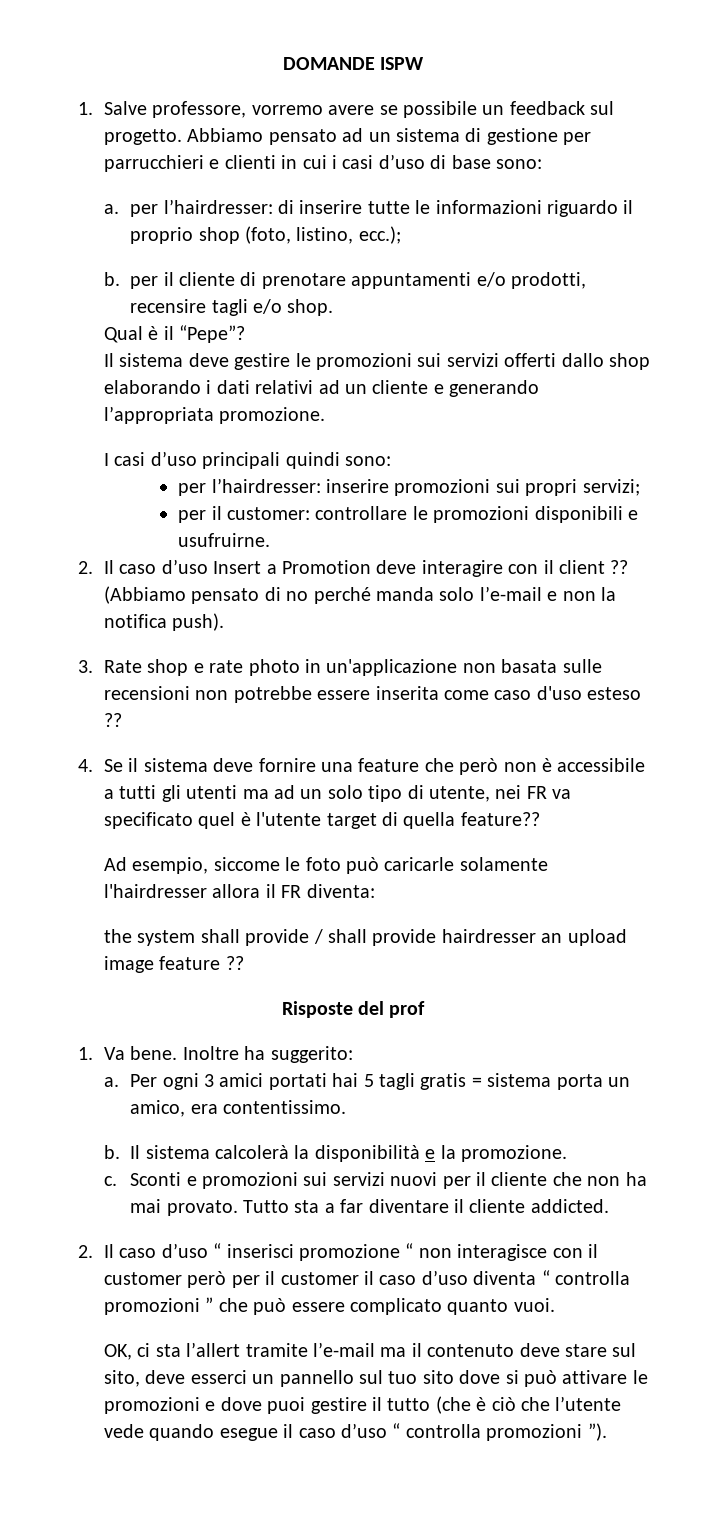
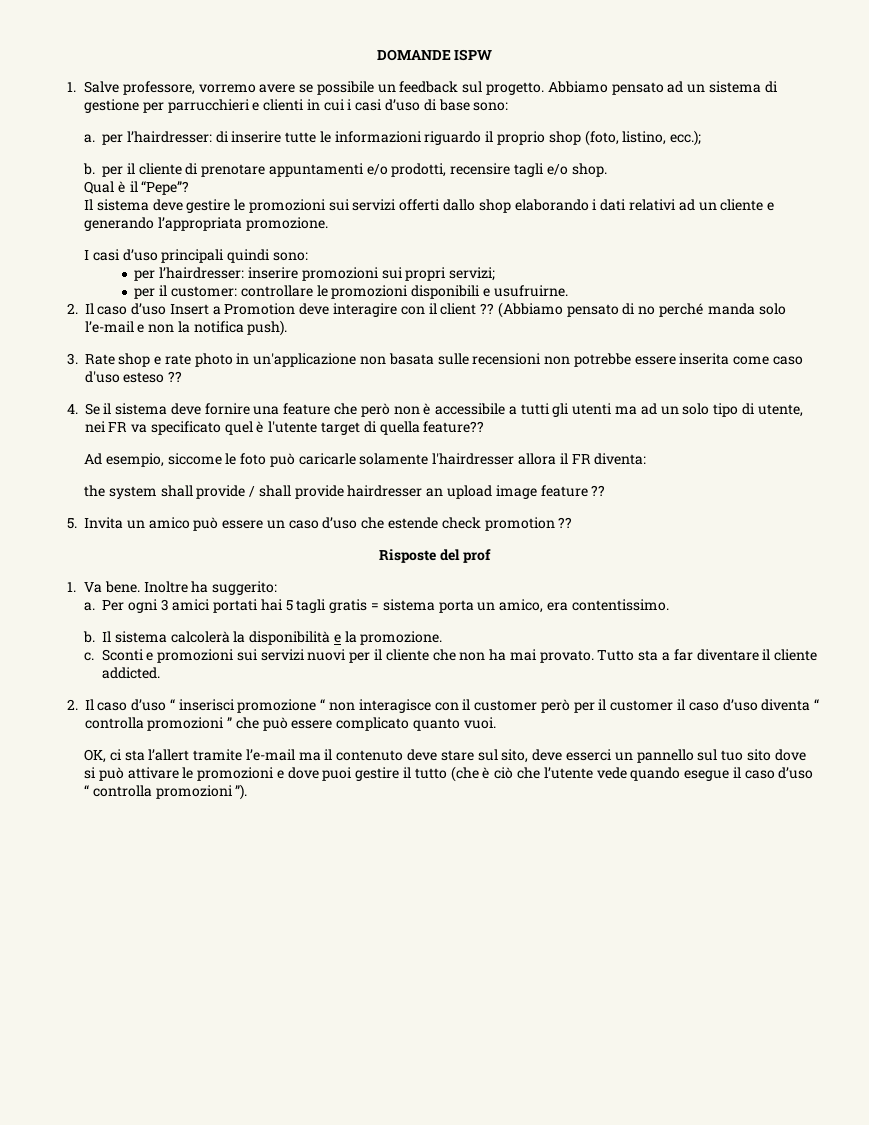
+ 5. Invita un amico può essere un caso d’uso che estende check promotion ??

